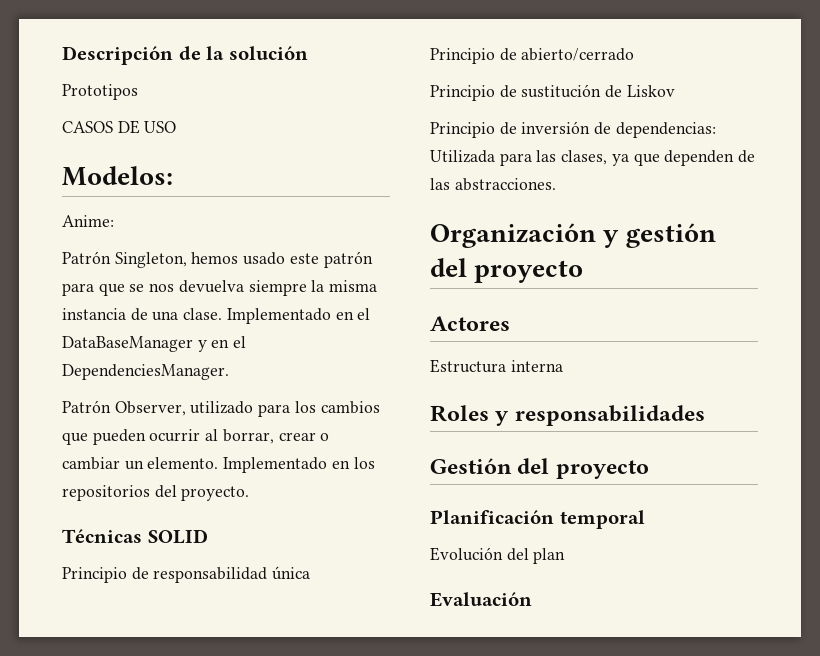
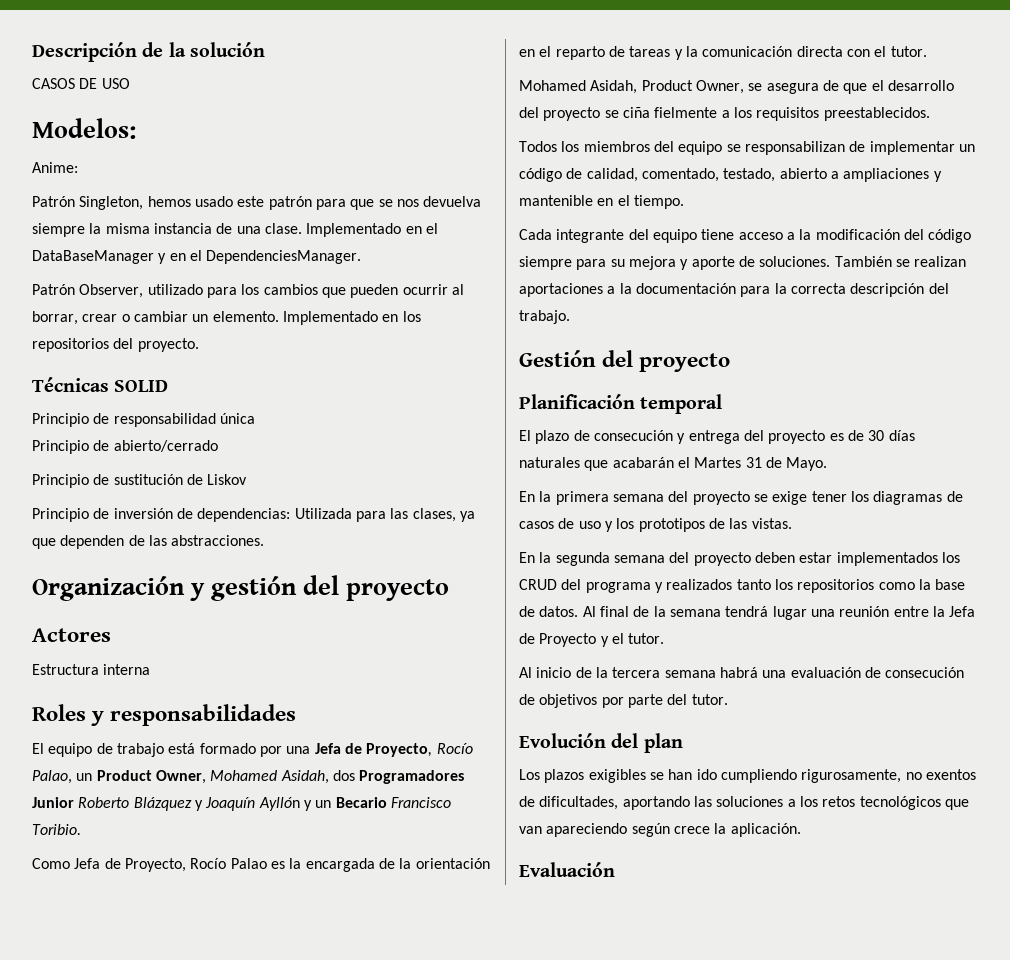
- Prototipos
+ El equipo de trabajo está formado por una Jefa de Proyecto, Rocío Palao, un Product Owner, Mohamed Asidah, dos Programadores Junior Roberto Blázquez y Joaquín Ayllón y un Becario Francisco Toribio.
+ Como Jefa de Proyecto, Rocío Palao es la encargada de la orientación en el reparto de tareas y la comunicación directa con el tutor.
+ Mohamed Asidah, Product Owner, se asegura de que el desarrollo del proyecto se ciña fielmente a los requisitos preestablecidos.
+ Todos los miembros del equipo se responsabilizan de implementar un código de calidad, comentado, testado, abierto a ampliaciones y mantenible en el tiempo.
+ Cada integrante del equipo tiene acceso a la modificación del código siempre para su mejora y aporte de soluciones. También se realizan aportaciones a la documentación para la correcta descripción del trabajo.
+ El plazo de consecución y entrega del proyecto es de 30 días naturales que acabarán el Martes 31 de Mayo.
+ En la primera semana del proyecto se exige tener los diagramas de casos de uso y los prototipos de las vistas.
+ En la segunda semana del proyecto deben estar implementados los CRUD del programa y realizados tanto los repositorios como la base de datos. Al final de la semana tendrá lugar una reunión entre la Jefa de Proyecto y el tutor.
+ Al inicio de la tercera semana habrá una evaluación de consecución de objetivos por parte del tutor.
  Evolución del plan
+ Los plazos exigibles se han ido cumpliendo rigurosamente, no exentos de dificultades, aportando las soluciones a los retos tecnológicos que van apareciendo según crece la aplicación.

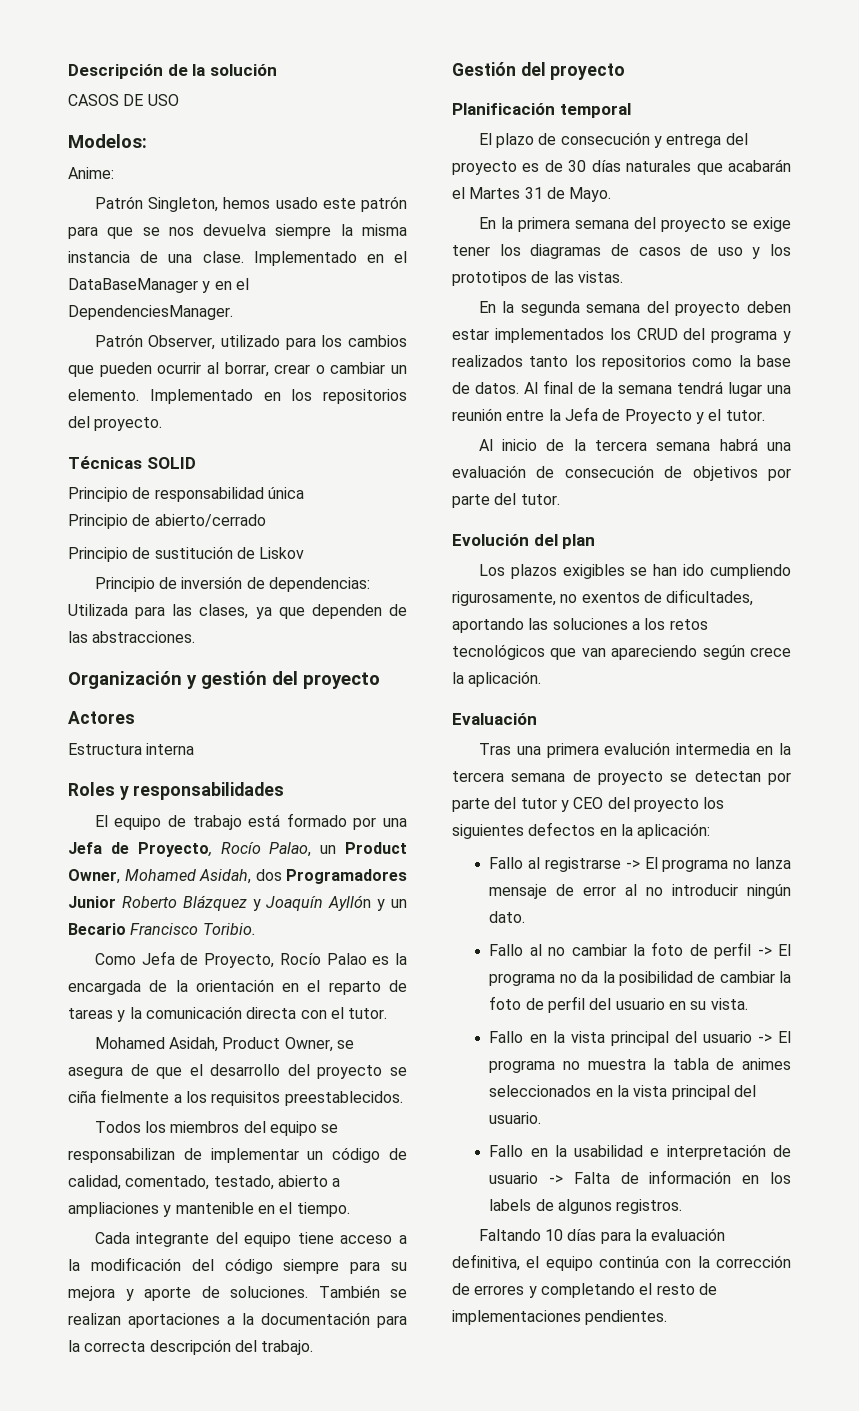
+ Tras una primera evalución intermedia en la tercera semana de proyecto se detectan por parte del tutor y CEO del proyecto los siguientes defectos en la aplicación:
+ Fallo al registrarse -> El programa no lanza mensaje de error al no introducir ningún dato.
+ Fallo al no cambiar la foto de perfil -> El programa no da la posibilidad de cambiar la foto de perfil del usuario en su vista.
+ Fallo en la vista principal del usuario -> El programa no muestra la tabla de animes seleccionados en la vista principal del usuario.
+ Fallo en la usabilidad e interpretación de usuario -> Falta de información en los labels de algunos registros.
+ Faltando 10 días para la evaluación definitiva, el equipo continúa con la corrección de errores y completando el resto de implementaciones pendientes.

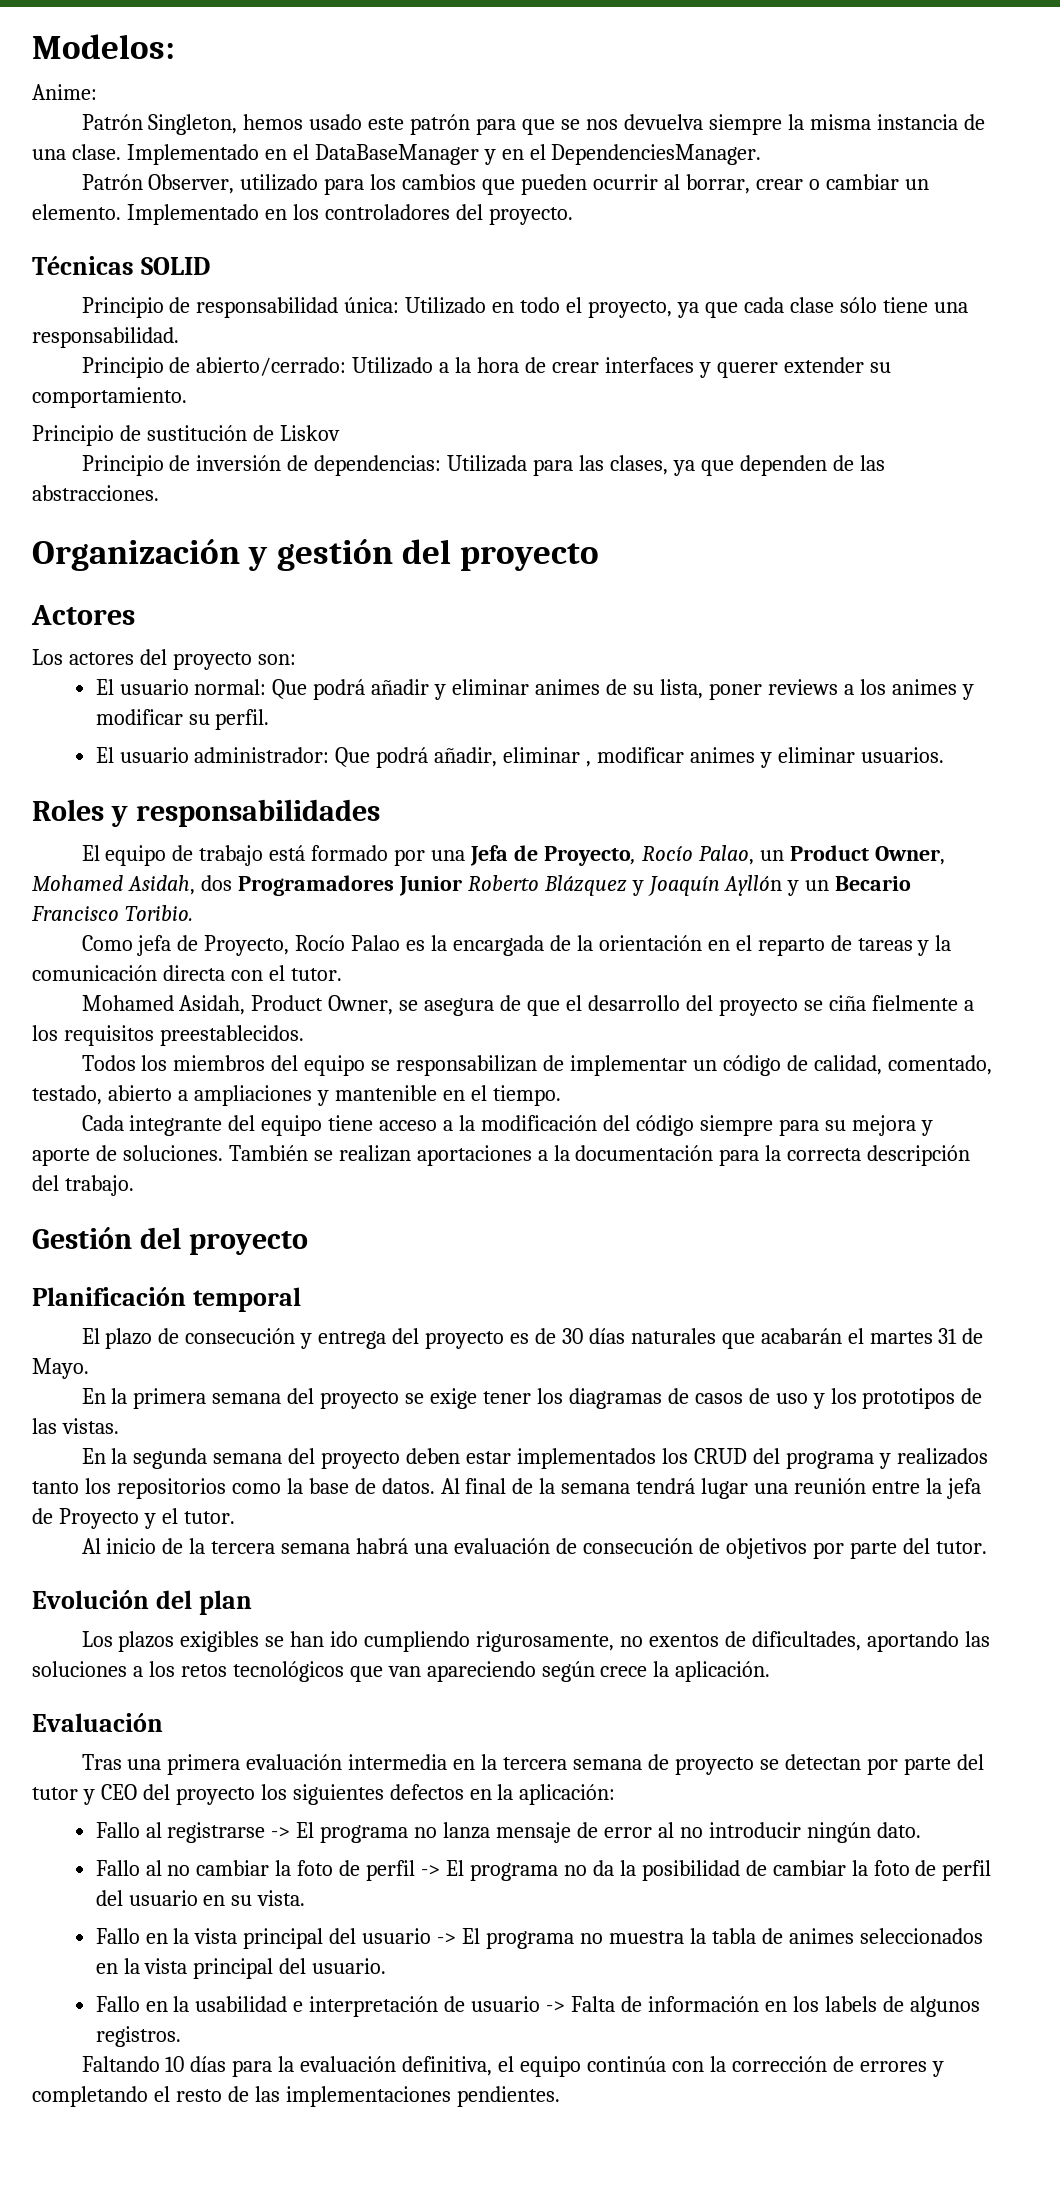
- Descripción de la solución
- CASOS DE USO
- Implementado en los repositorios del proyecto.
+ Implementado en los controladores del proyecto.
- Principio de responsabilidad única
- Principio de abierto/cerrado
+ Principio de responsabilidad única: Utilizado en todo el proyecto, ya que cada clase sólo tiene una responsabilidad.
+ Principio de abierto/cerrado: Utilizado a la hora de crear interfaces y querer extender su comportamiento.
- Estructura interna
+ Los actores del proyecto son:
+ El usuario normal: Que podrá añadir y eliminar animes de su lista, poner reviews a los animes y modificar su perfil.
+ El usuario administrador: Que podrá añadir, eliminar , modificar animes y eliminar usuarios.
- Como Jefa de Proyecto, Rocío Palao es la encargada de la orientación en el reparto de tareas y la comunicación directa con el tutor.
+ Como jefa de Proyecto, Rocío Palao es la encargada de la orientación en el reparto de tareas y la comunicación directa con el tutor.
- El plazo de consecución y entrega del proyecto es de 30 días naturales que acabarán el Martes 31 de Mayo.
+ El plazo de consecución y entrega del proyecto es de 30 días naturales que acabarán el martes 31 de Mayo.
- Al final de la semana tendrá lugar una reunión entre la Jefa de Proyecto y el tutor.
+ Al final de la semana tendrá lugar una reunión entre la jefa de Proyecto y el tutor.
- Tras una primera evalución intermedia en la tercera semana de proyecto se detectan por parte del tutor y CEO del proyecto los siguientes defectos en la aplicación:
+ Tras una primera evaluación intermedia en la tercera semana de proyecto se detectan por parte del tutor y CEO del proyecto los siguientes defectos en la aplicación:
- Faltando 10 días para la evaluación definitiva, el equipo continúa con la corrección de errores y completando el resto de implementaciones pendientes.
+ Faltando 10 días para la evaluación definitiva, el equipo continúa con la corrección de errores y completando el resto de las implementaciones pendientes.

